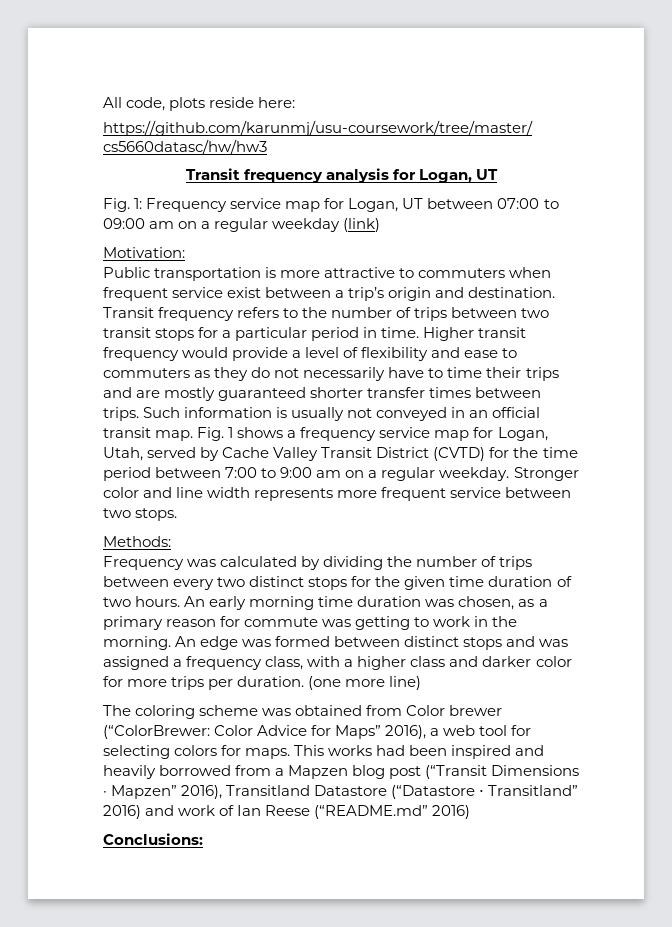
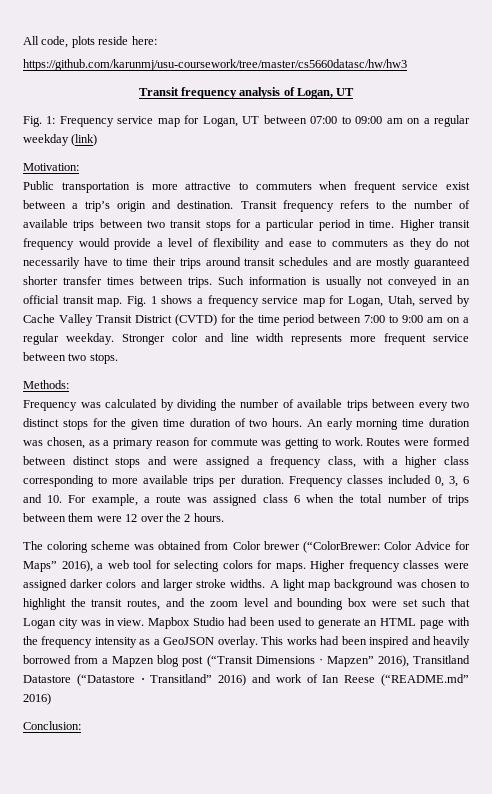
- Transit frequency analysis for Logan, UT
+ Transit frequency analysis of Logan, UT
- Transit frequency refers to the number of trips between two transit stops for a particular period in time.
+ Transit frequency refers to the number of available trips between two transit stops for a particular period in time.
- Higher transit frequency would provide a level of flexibility and ease to commuters as they do not necessarily have to time their trips and are mostly guaranteed shorter transfer times between trips.
+ Higher transit frequency would provide a level of flexibility and ease to commuters as they do not necessarily have to time their trips around transit schedules and are mostly guaranteed shorter transfer times between trips.
- Frequency was calculated by dividing the number of trips between every two distinct stops for the given time duration of two hours.
+ Frequency was calculated by dividing the number of available trips between every two distinct stops for the given time duration of two hours.
- An early morning time duration was chosen, as a primary reason for commute was getting to work in the morning. An edge was formed between distinct stops and was assigned a frequency class, with a higher class and darker color for more trips per duration. (one more line)
+ An early morning time duration was chosen, as a primary reason for commute was getting to work. Routes were formed between distinct stops and were assigned a frequency class, with a higher class corresponding to more available trips per duration. Frequency classes included 0, 3, 6 and 10. For example, a route was assigned class 6 when the total number of trips between them were 12 over the 2 hours.
+ Higher frequency classes were assigned darker colors and larger stroke widths. A light map background was chosen to highlight the transit routes, and the zoom level and bounding box were set such that Logan city was in view. Mapbox Studio had been used to generate an HTML page with the frequency intensity as a GeoJSON overlay.
- Conclusions:
+ Conclusion:

